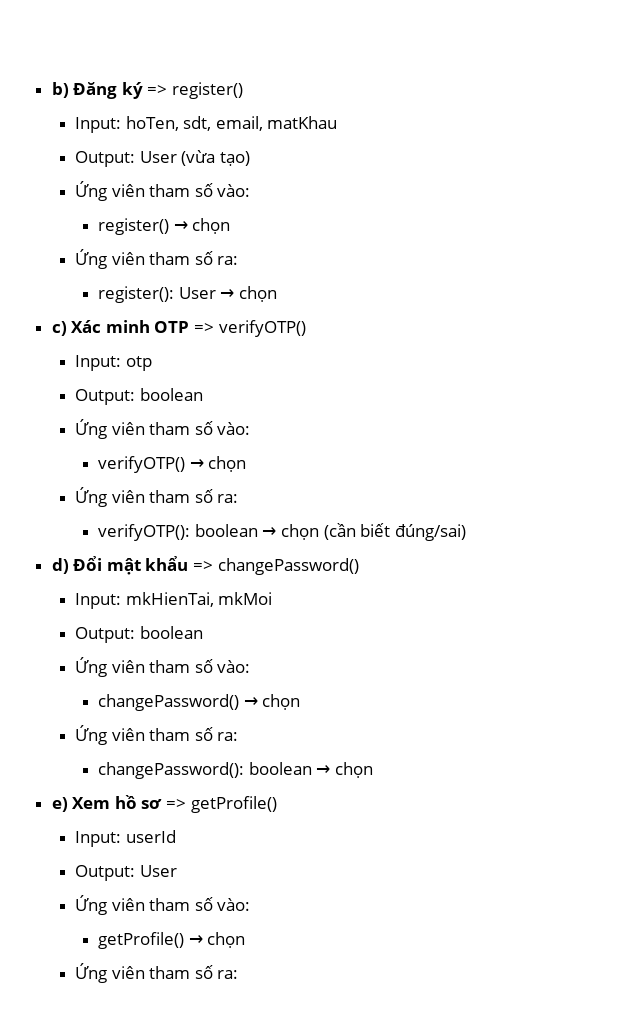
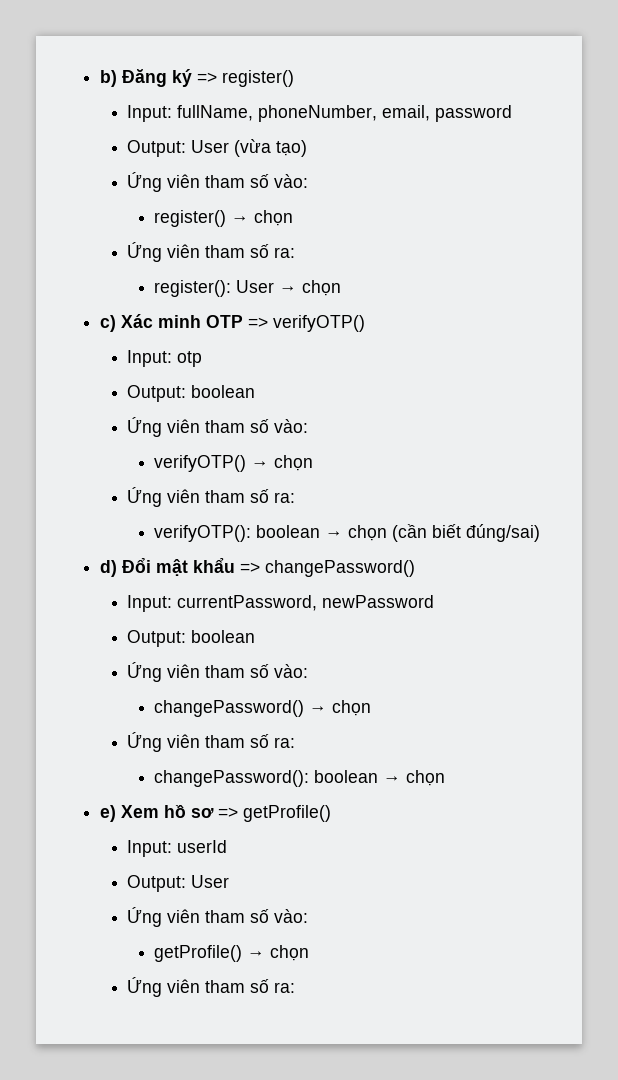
- Input: hoTen, sdt, email, matKhau
+ Input: fullName, phoneNumber, email, password
- Input: mkHienTai, mkMoi
+ Input: currentPassword, newPassword

